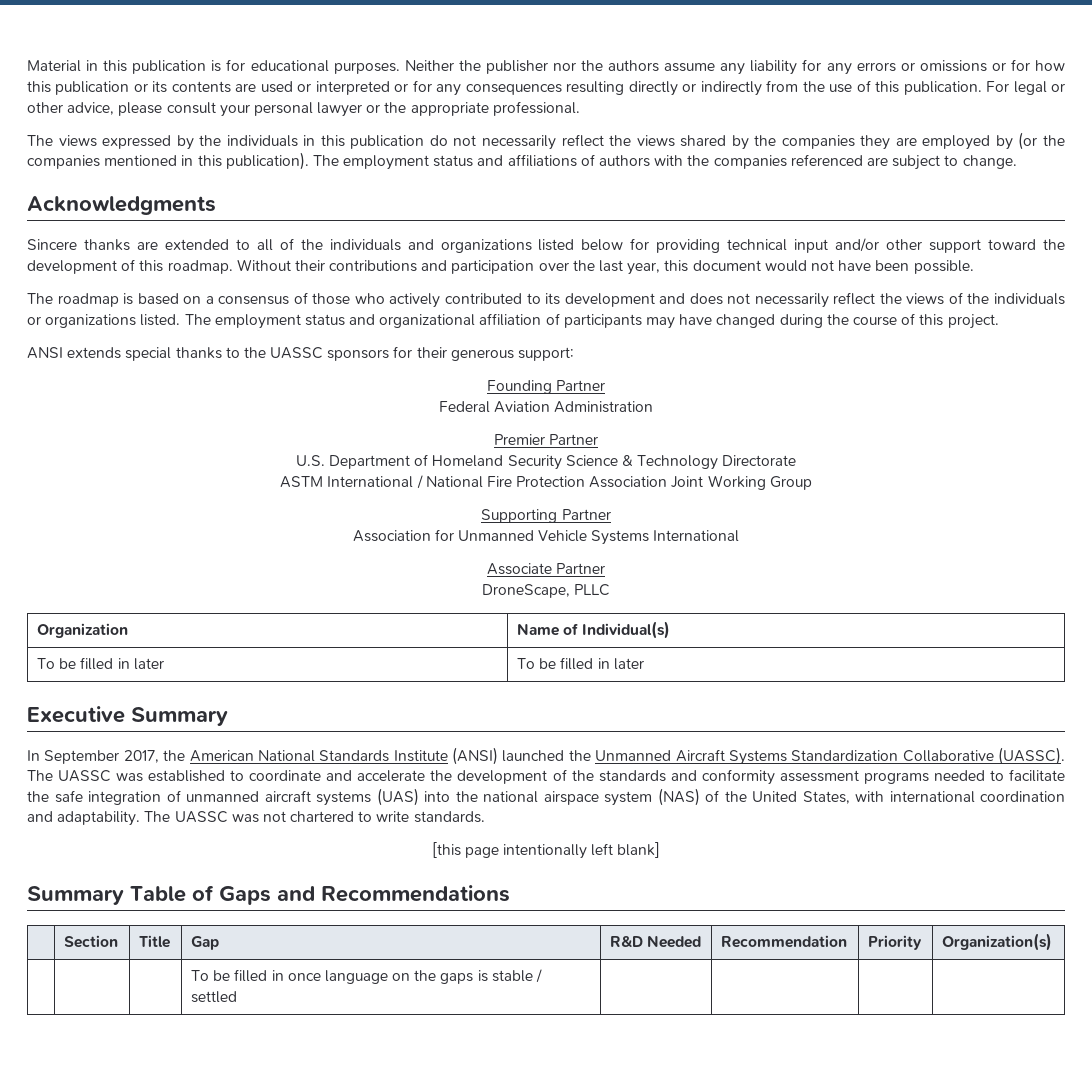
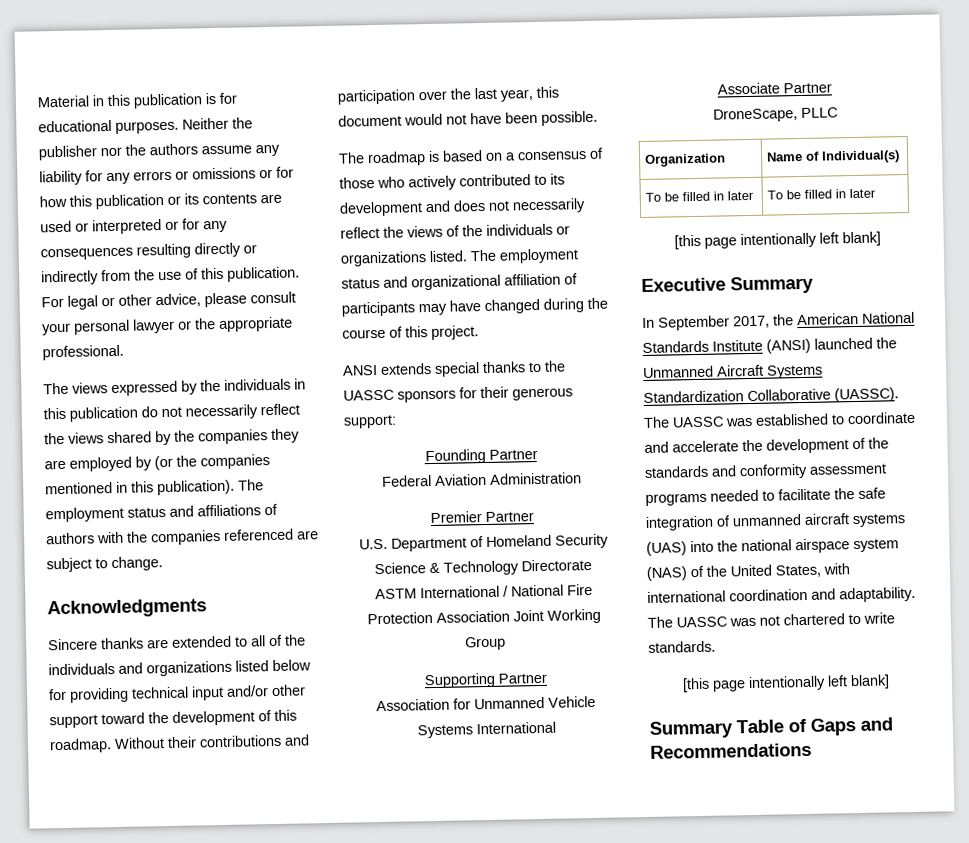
  To be filled in later | To be filled in later
+ [this page intentionally left blank]
- | Section | Title | Gap | R&D Needed | Recommendation | Priority | Organization(s)
- | | | To be filled in once language on the gaps is stable / settled | | | |

